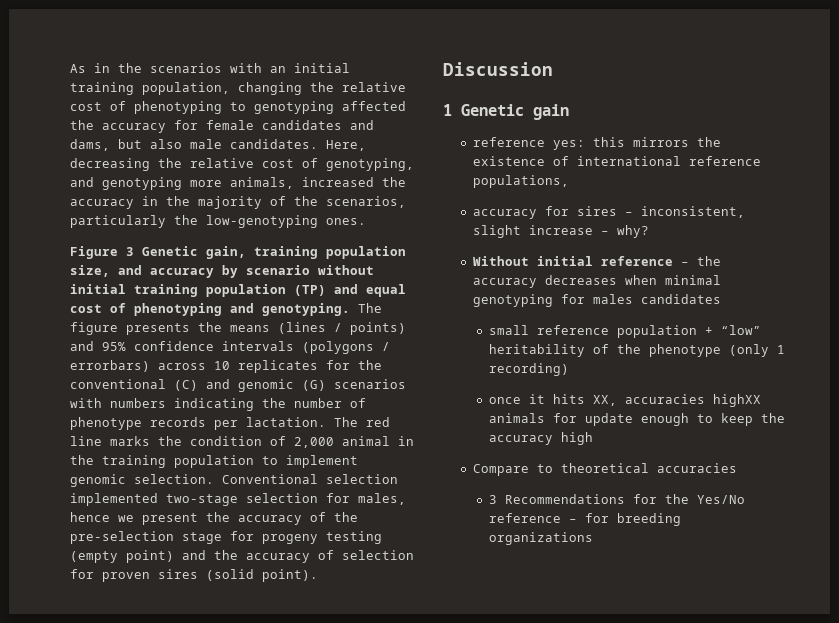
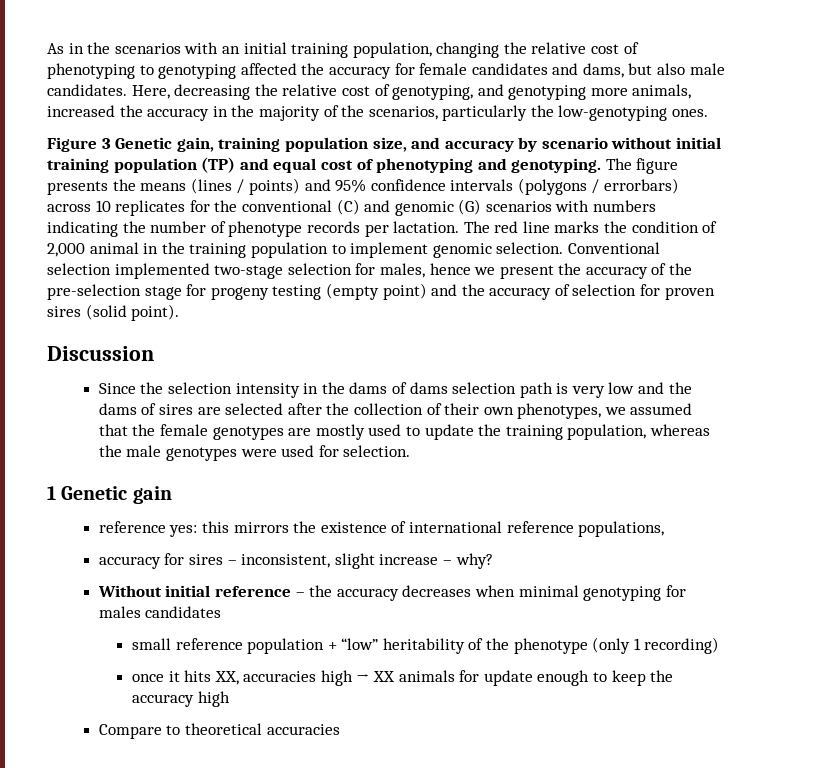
+ Since the selection intensity in the dams of dams selection path is very low and the dams of sires are selected after the collection of their own phenotypes, we assumed that the female genotypes are mostly used to update the training population, whereas the male genotypes were used for selection.
- once it hits XX, accuracies highXX animals for update enough to keep the accuracy high
+ once it hits XX, accuracies high → XX animals for update enough to keep the accuracy high
- 3 Recommendations for the Yes/No reference – for breeding organizations

